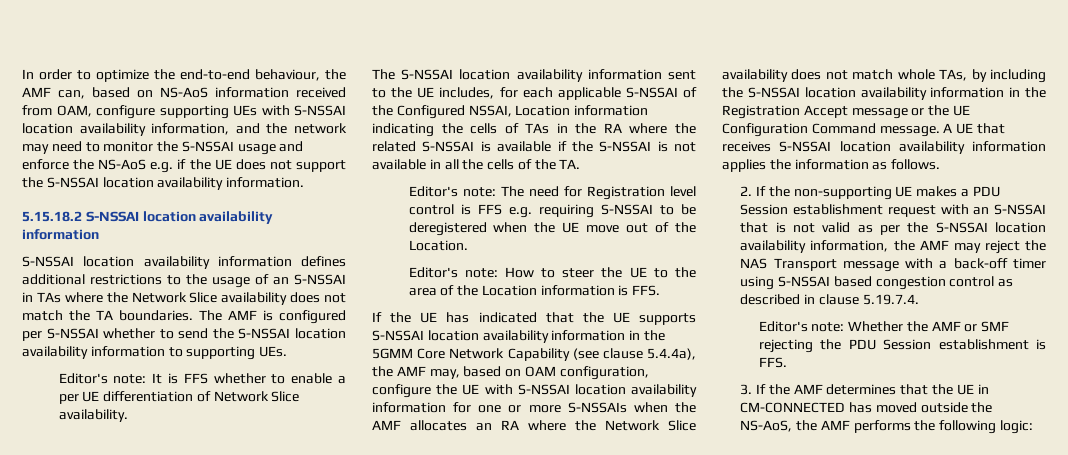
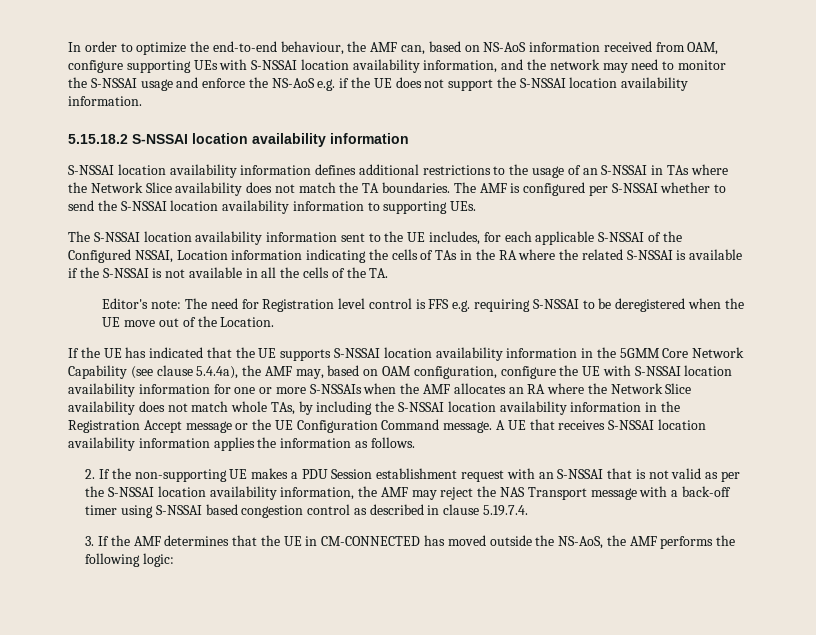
- Editor's note: It is FFS whether to enable a per UE differentiation of Network Slice availability.
- Editor's note: How to steer the UE to the area of the Location information is FFS.
- Editor's note: Whether the AMF or SMF rejecting the PDU Session establishment is FFS.

